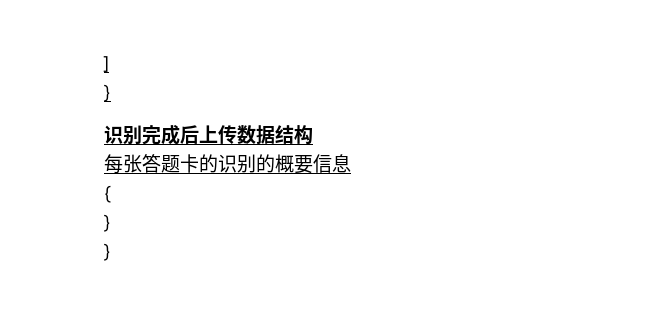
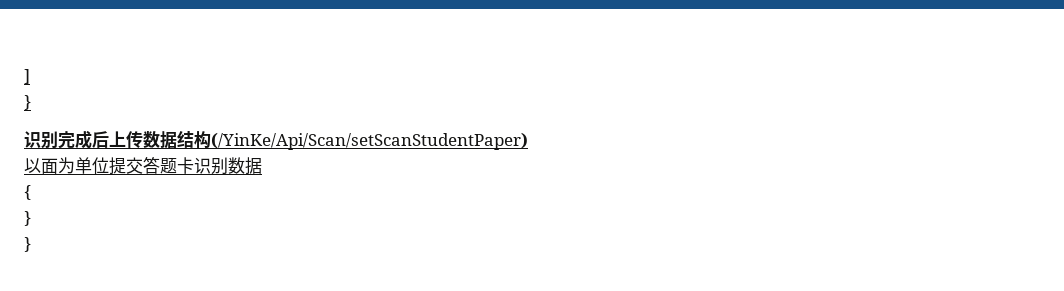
- 识别完成后上传数据结构
- 每张答题卡的识别的概要信息
+ 识别完成后上传数据结构(/YinKe/Api/Scan/setScanStudentPaper)
+ 以面为单位提交答题卡识别数据

